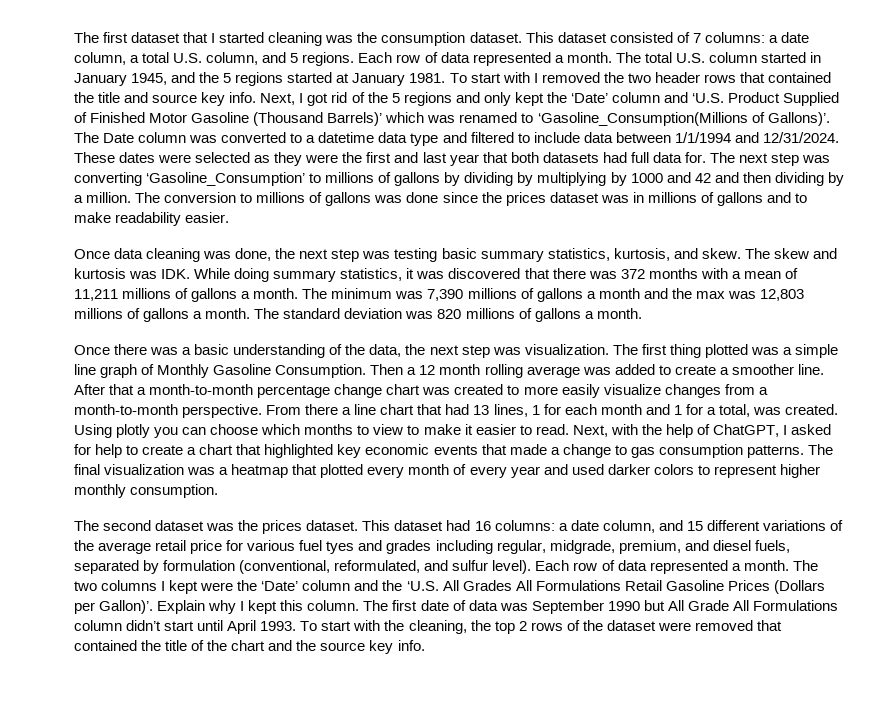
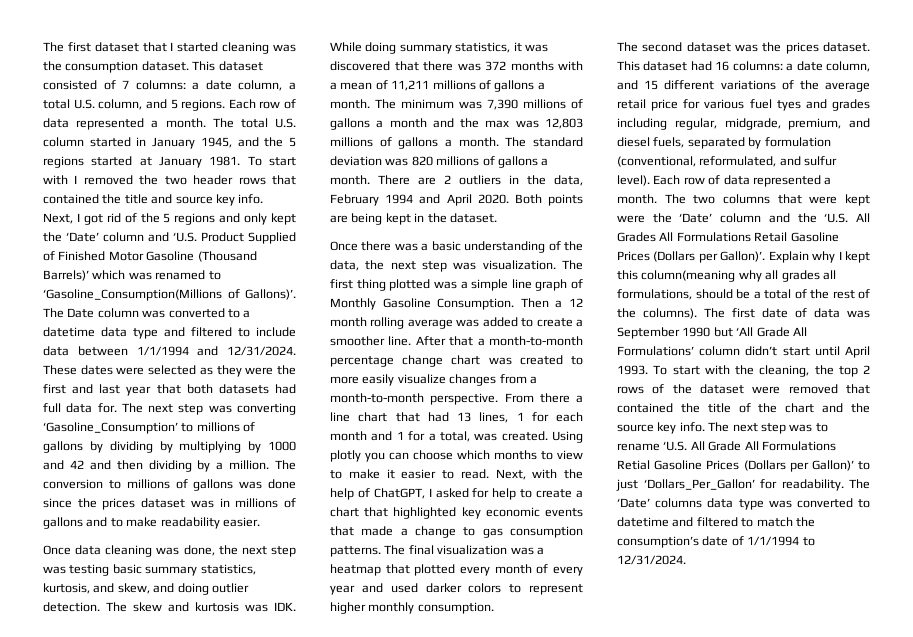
- Once data cleaning was done, the next step was testing basic summary statistics, kurtosis, and skew.
+ Once data cleaning was done, the next step was testing basic summary statistics, kurtosis, and skew, and doing outlier detection.
+ There are 2 outliers in the data, February 1994 and April 2020. Both points are being kept in the dataset.
- The two columns I kept were the ‘Date’ column and the ‘U.S. All Grades All Formulations Retail Gasoline Prices (Dollars per Gallon)’.
+ The two columns that were kept were the ‘Date’ column and the ‘U.S. All Grades All Formulations Retail Gasoline Prices (Dollars per Gallon)’.
- Explain why I kept this column.
+ Explain why I kept this column(meaning why all grades all formulations, should be a total of the rest of the columns).
- The first date of data was September 1990 but All Grade All Formulations column didn’t start until April 1993.
+ The first date of data was September 1990 but ‘All Grade All Formulations’ column didn’t start until April 1993.
+ The next step was to rename ‘U.S. All Grade All Formulations Retial Gasoline Prices (Dollars per Gallon)’ to just ‘Dollars_Per_Gallon’ for readability. The ‘Date’ columns data type was converted to datetime and filtered to match the consumption’s date of 1/1/1994 to 12/31/2024.

